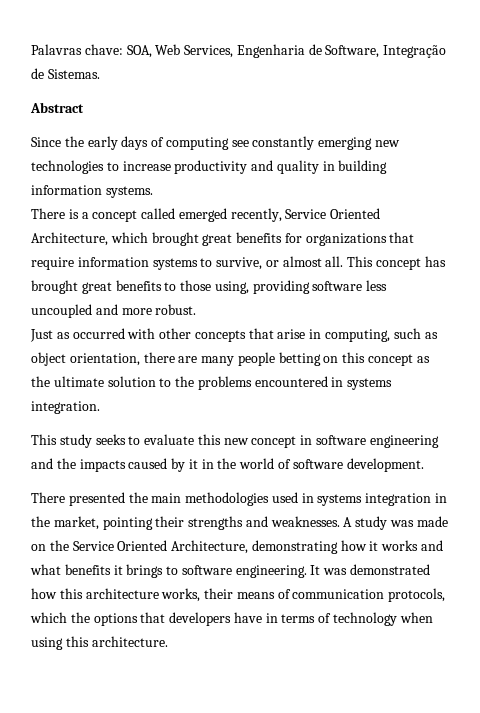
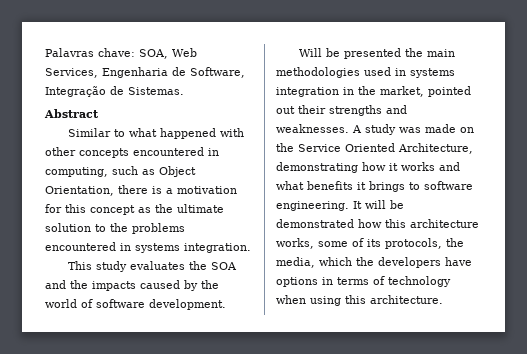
- Since the early days of computing see constantly emerging new technologies to increase productivity and quality in building information systems.
- There is a concept called emerged recently, Service Oriented Architecture, which brought great benefits for organizations that require information systems to survive, or almost all. This concept has brought great benefits to those using, providing software less uncoupled and more robust.
- Just as occurred with other concepts that arise in computing, such as object orientation, there are many people betting on this concept as the ultimate solution to the problems encountered in systems integration.
+ Similar to what happened with other concepts encountered in computing, such as Object Orientation, there is a motivation for this concept as the ultimate solution to the problems encountered in systems integration.
- This study seeks to evaluate this new concept in software engineering and the impacts caused by it in the world of software development.
+ This study evaluates the SOA and the impacts caused by the world of software development.
- There presented the main methodologies used in systems integration in the market, pointing their strengths and weaknesses.
+ Will be presented the main methodologies used in systems integration in the market, pointed out their strengths and weaknesses.
- It was demonstrated how this architecture works, their means of communication protocols, which the options that developers have in terms of technology when using this architecture.
+ It will be demonstrated how this architecture works, some of its protocols, the media, which the developers have options in terms of technology when using this architecture.

